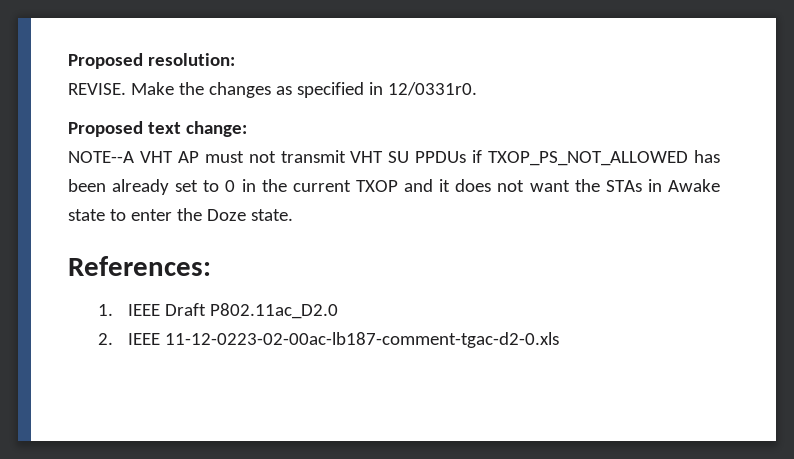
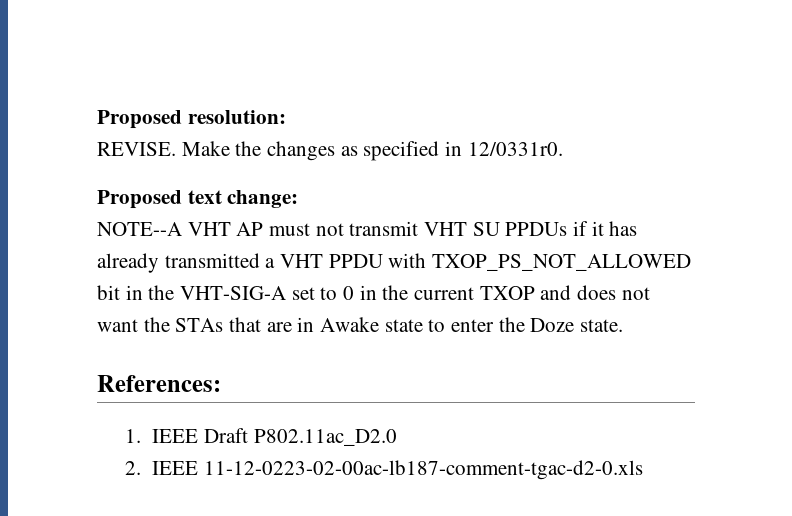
- NOTE--A VHT AP must not transmit VHT SU PPDUs if TXOP_PS_NOT_ALLOWED has been already set to 0 in the current TXOP and it does not want the STAs in Awake state to enter the Doze state.
+ NOTE--A VHT AP must not transmit VHT SU PPDUs if it has already transmitted a VHT PPDU with TXOP_PS_NOT_ALLOWED bit in the VHT-SIG-A set to 0 in the current TXOP and does not want the STAs that are in Awake state to enter the Doze state.

